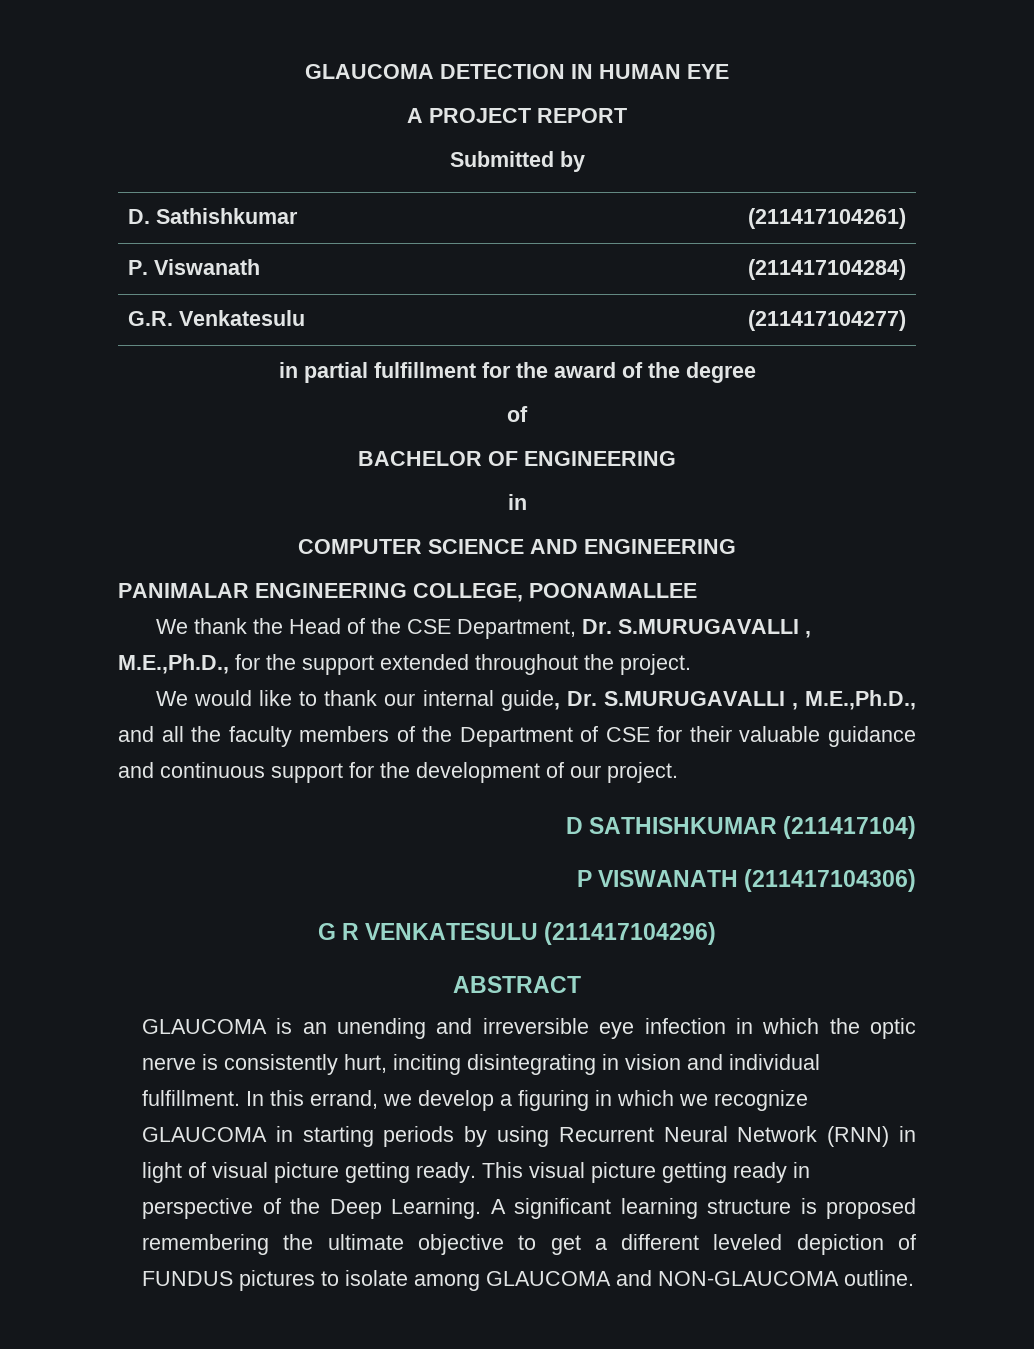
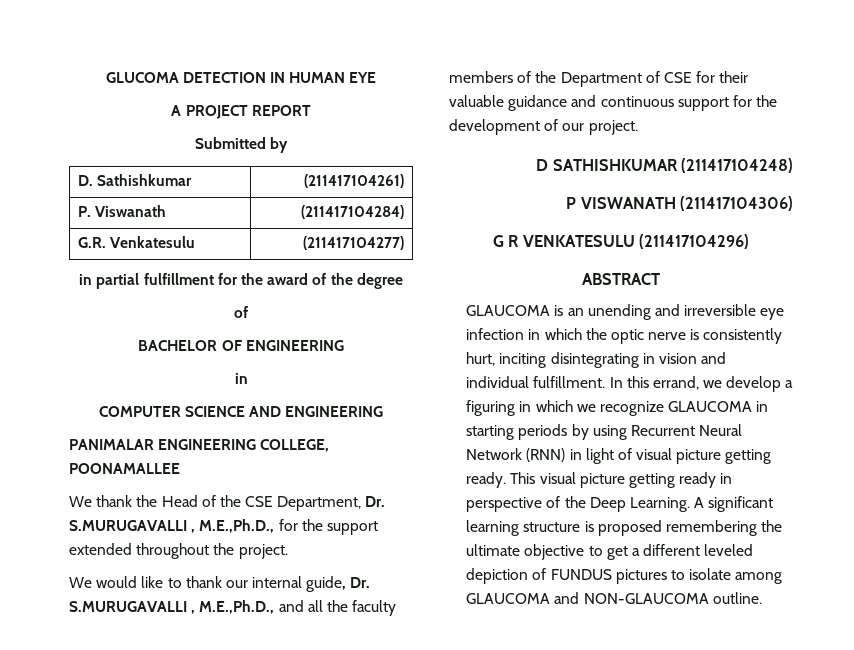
- GLAUCOMA DETECTION IN HUMAN EYE
+ GLUCOMA DETECTION IN HUMAN EYE
- D SATHISHKUMAR (211417104)
+ D SATHISHKUMAR (211417104248)

